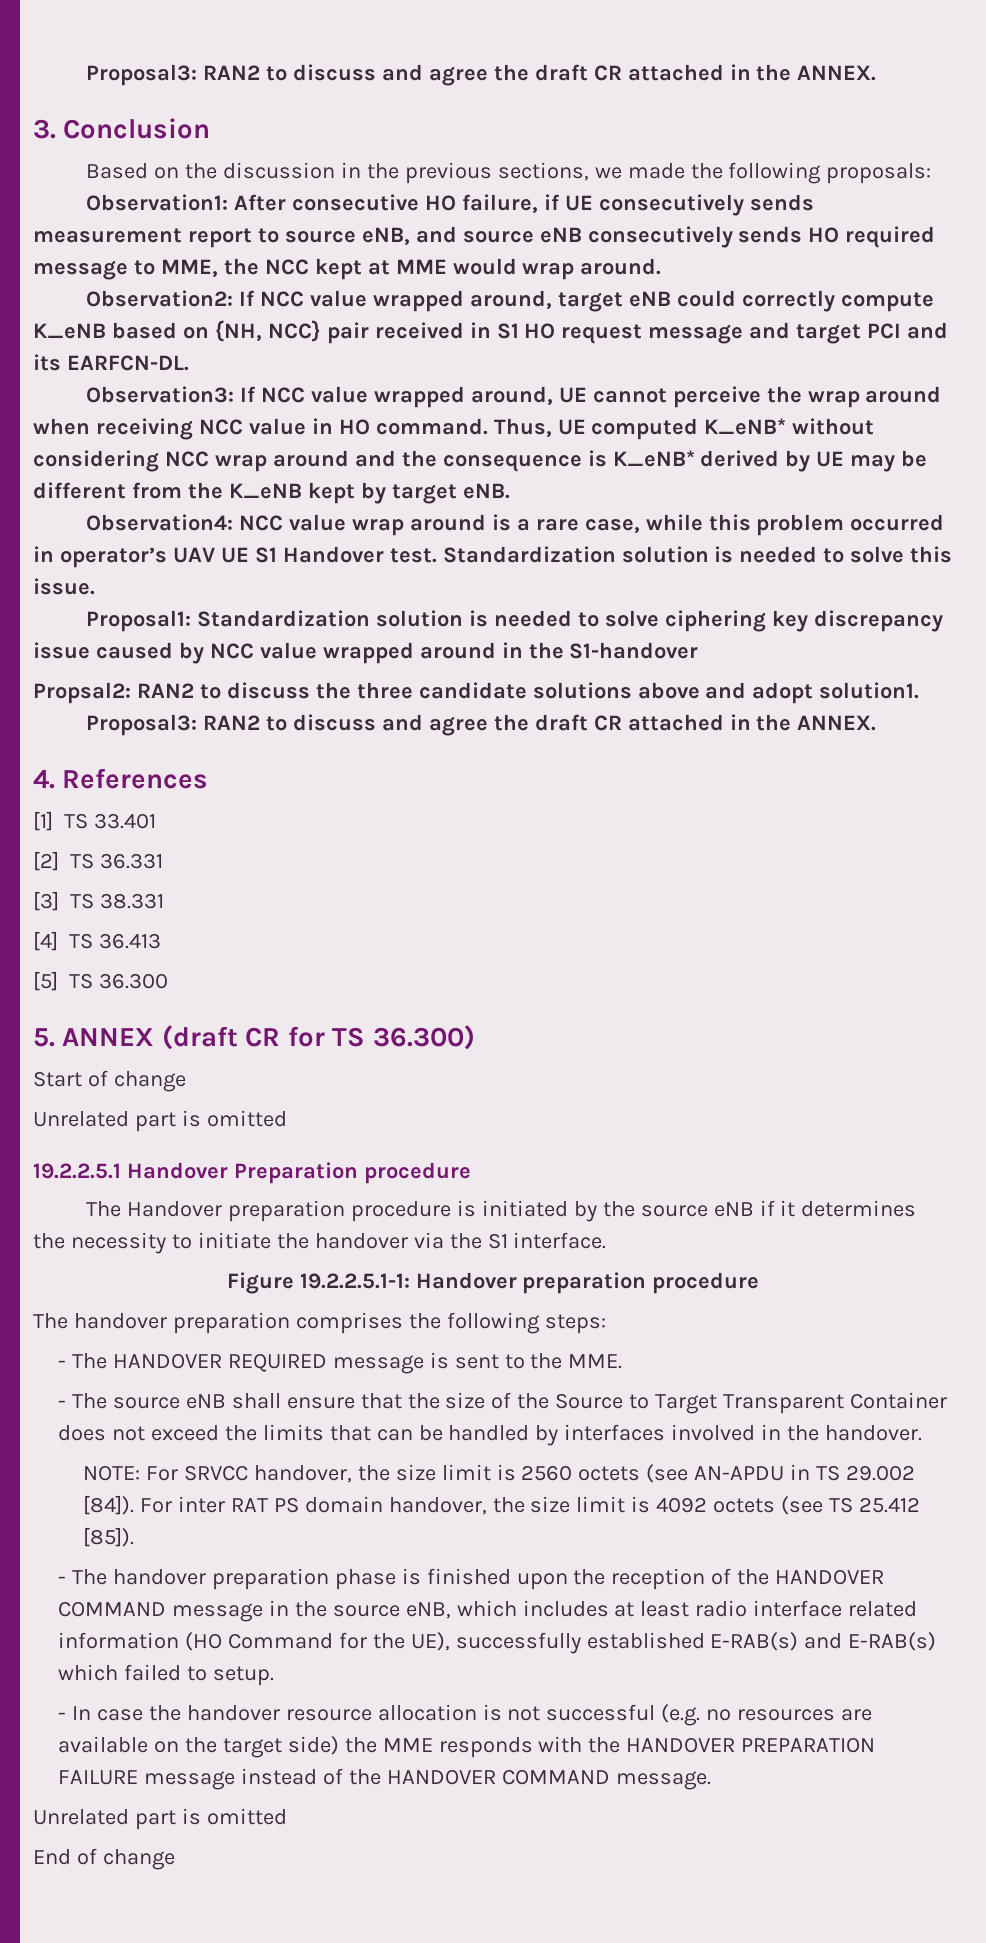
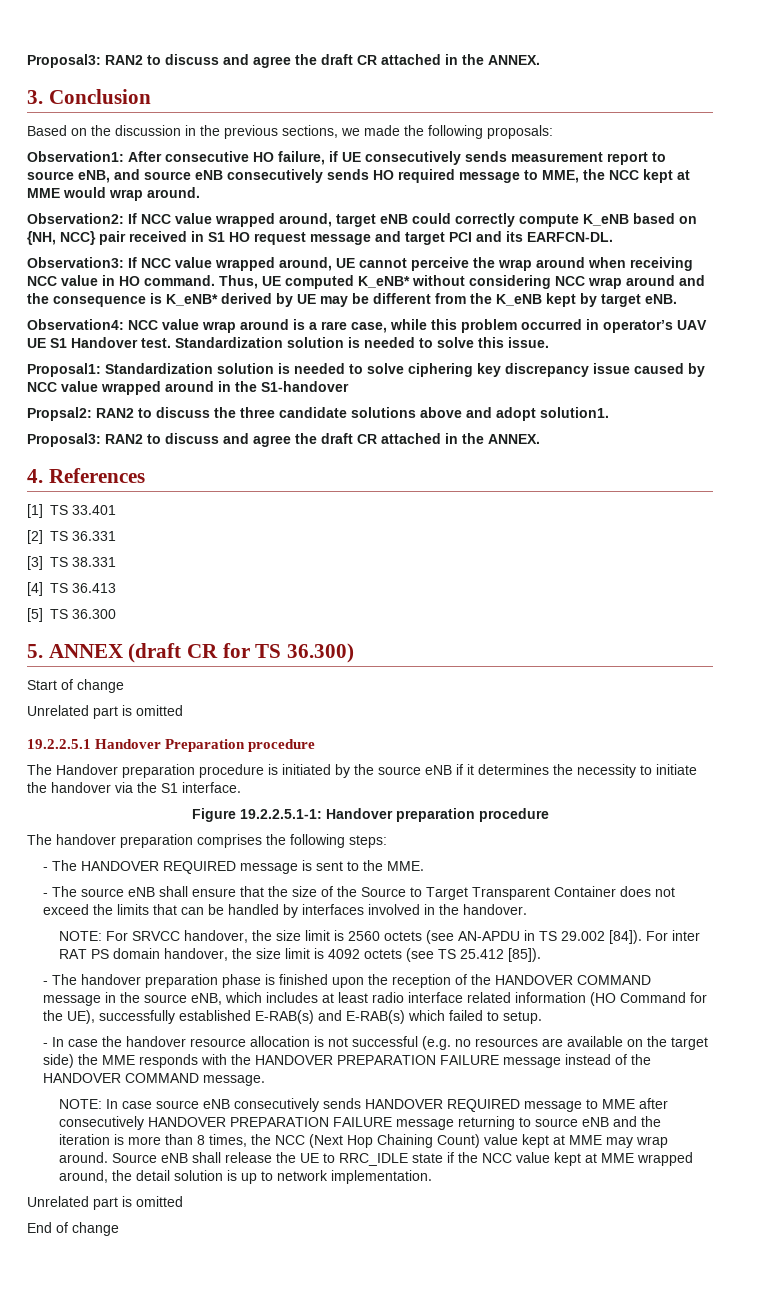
+ NOTE: In case source eNB consecutively sends HANDOVER REQUIRED message to MME after consecutively HANDOVER PREPARATION FAILURE message returning to source eNB and the iteration is more than 8 times, the NCC (Next Hop Chaining Count) value kept at MME may wrap around. Source eNB shall release the UE to RRC_IDLE state if the NCC value kept at MME wrapped around, the detail solution is up to network implementation.

